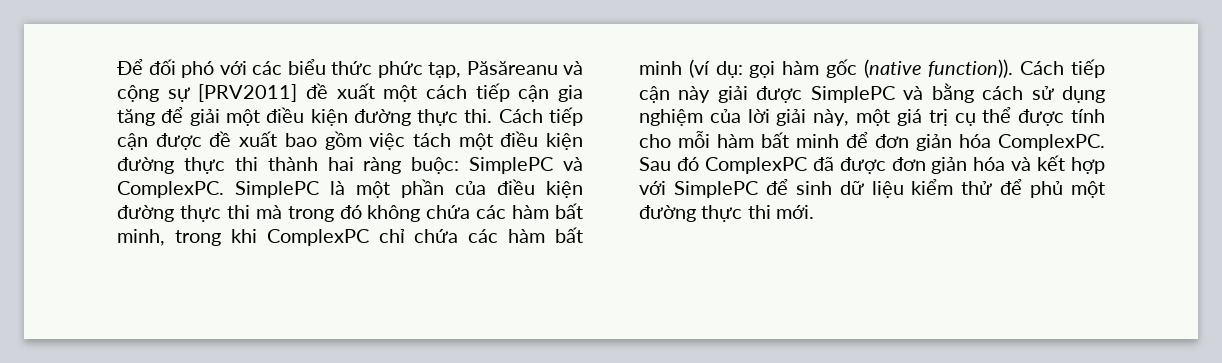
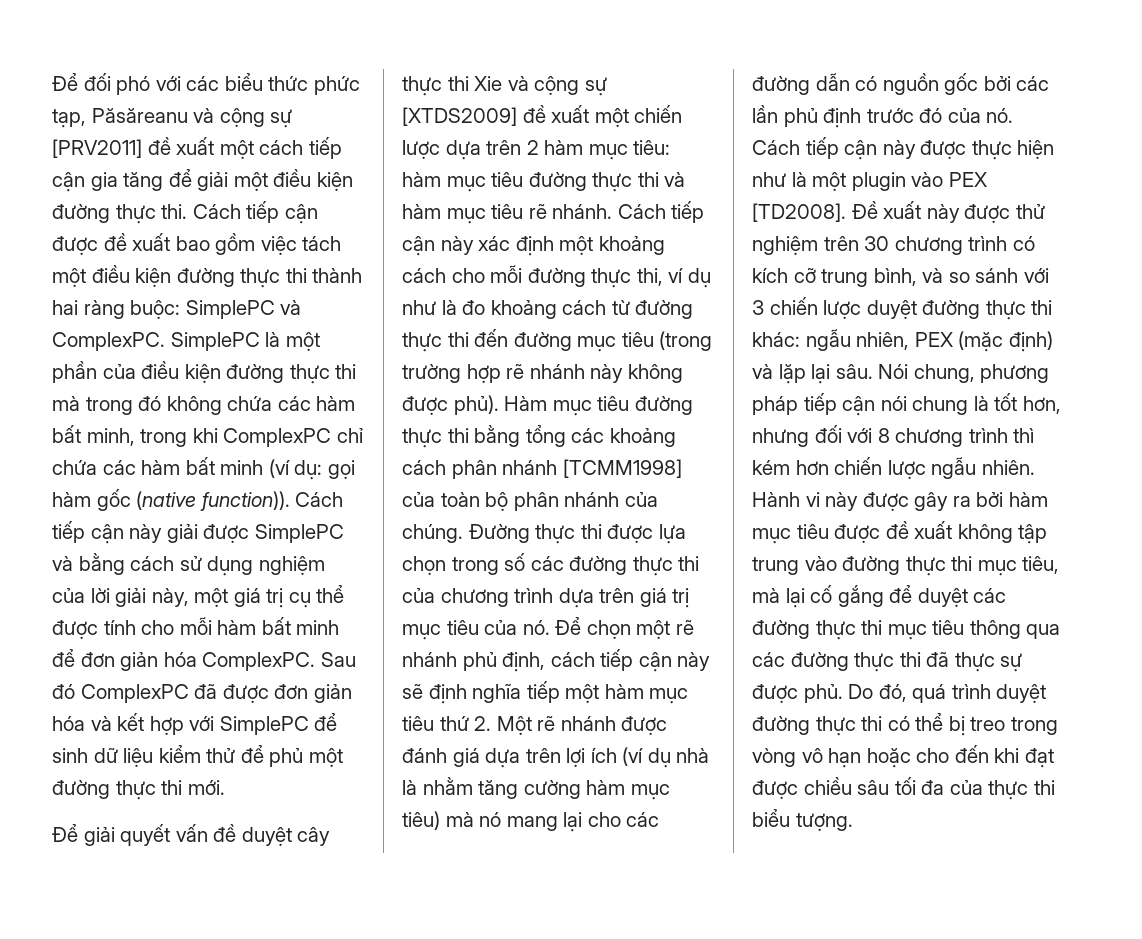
+ Để giải quyết vấn đề duyệt cây thực thi Xie và cộng sự [XTDS2009] đề xuất một chiến lược dựa trên 2 hàm mục tiêu: hàm mục tiêu đường thực thi và hàm mục tiêu rẽ nhánh. Cách tiếp cận này xác định một khoảng cách cho mỗi đường thực thi, ví dụ như là đo khoảng cách từ đường thực thi đến đường mục tiêu (trong trường hợp rẽ nhánh này không được phủ). Hàm mục tiêu đường thực thi bằng tổng các khoảng cách phân nhánh [TCMM1998] của toàn bộ phân nhánh của chúng. Đường thực thi được lựa chọn trong số các đường thực thi của chương trình dựa trên giá trị mục tiêu của nó. Để chọn một rẽ nhánh phủ định, cách tiếp cận này sẽ định nghĩa tiếp một hàm mục tiêu thứ 2. Một rẽ nhánh được đánh giá dựa trên lợi ích (ví dụ nhà là nhằm tăng cường hàm mục tiêu) mà nó mang lại cho các đường dẫn có nguồn gốc bởi các lần phủ định trước đó của nó. Cách tiếp cận này được thực hiện như là một plugin vào PEX [TD2008]. Đề xuất này được thử nghiệm trên 30 chương trình có kích cỡ trung bình, và so sánh với 3 chiến lược duyệt đường thực thi khác: ngẫu nhiên, PEX (mặc định) và lặp lại sâu. Nói chung, phương pháp tiếp cận nói chung là tốt hơn, nhưng đối với 8 chương trình thì kém hơn chiến lược ngẫu nhiên. Hành vi này được gây ra bởi hàm mục tiêu được đề xuất không tập trung vào đường thực thi mục tiêu, mà lại cố gắng để duyệt các đường thực thi mục tiêu thông qua các đường thực thi đã thực sự được phủ. Do đó, quá trình duyệt đường thực thi có thể bị treo trong vòng vô hạn hoặc cho đến khi đạt được chiều sâu tối đa của thực thi biểu tượng.

